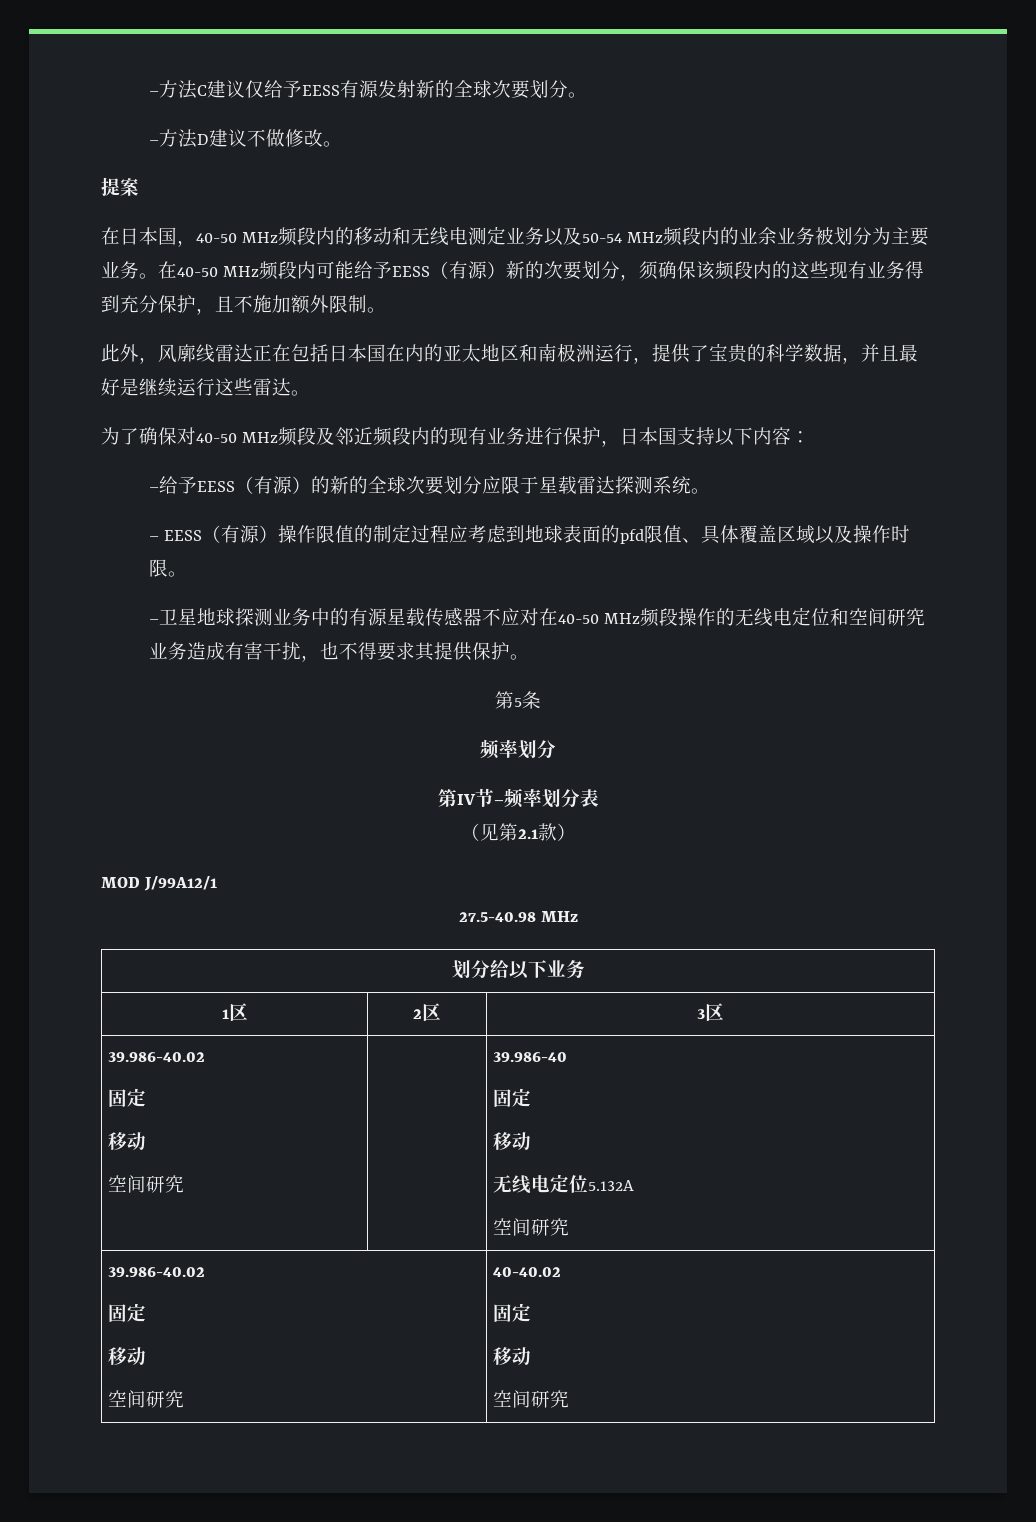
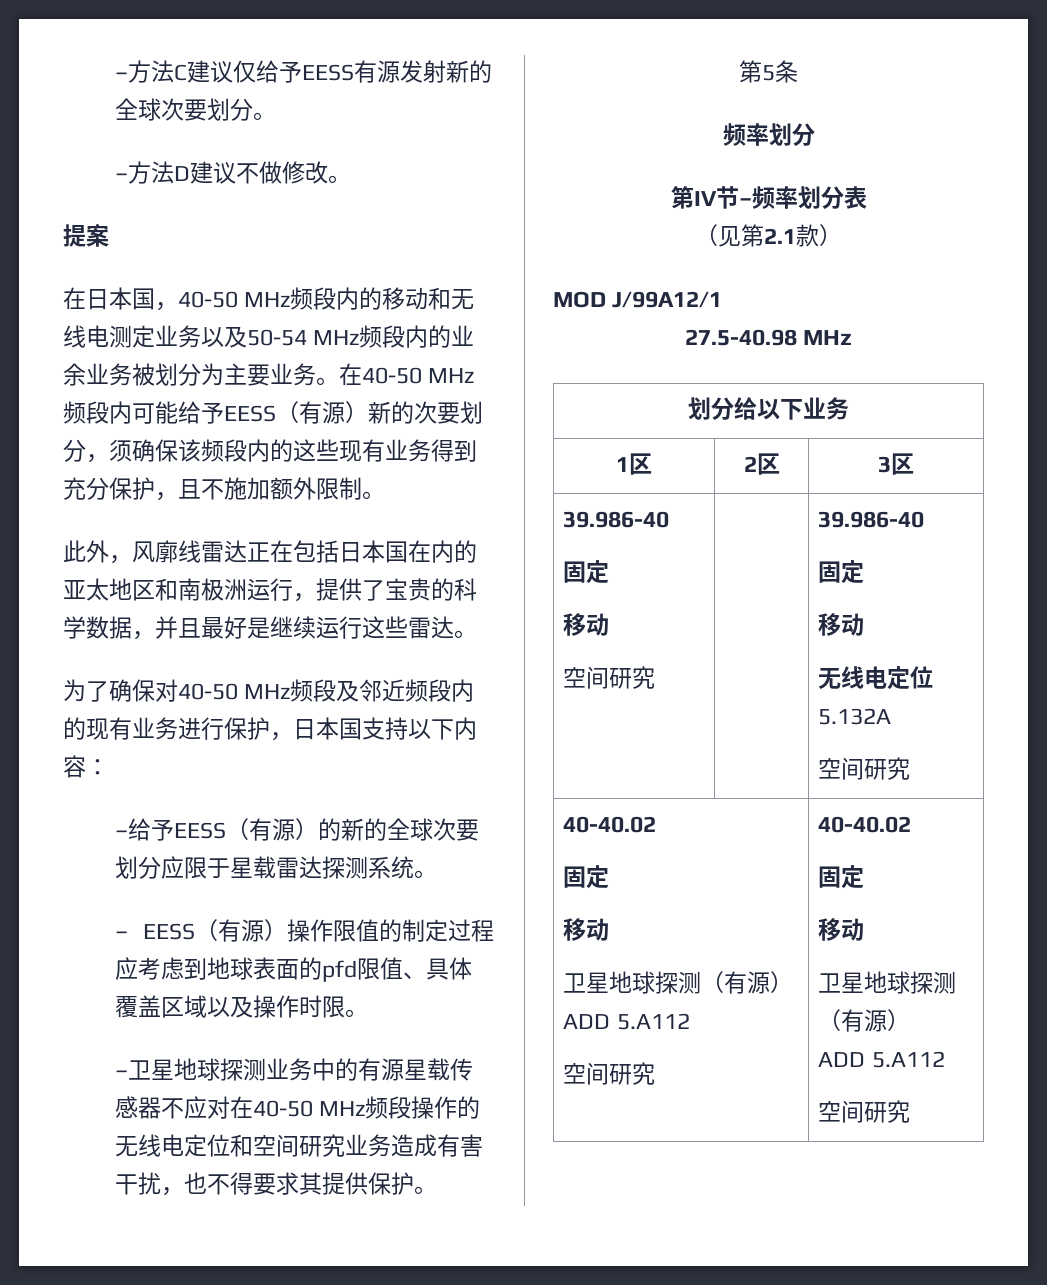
  1区 | 2区 | 3区
- 39.986-40.02
+ 39.986-40
  固定
  移动
  空间研究 | | 39.986-40
  固定
  移动
  无线电定位5.132A
  空间研究
- 39.986-40.02
+ 40-40.02
  固定
  移动
+ 卫星地球探测（有源）ADD 5.A112
  空间研究 | 40-40.02
  固定
  移动
+ 卫星地球探测（有源）
+ ADD 5.A112

